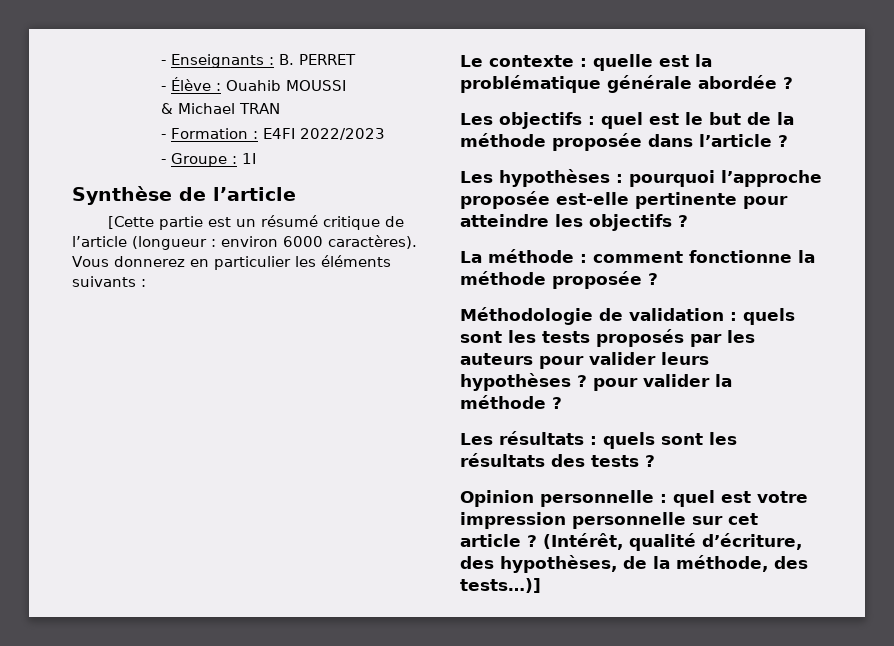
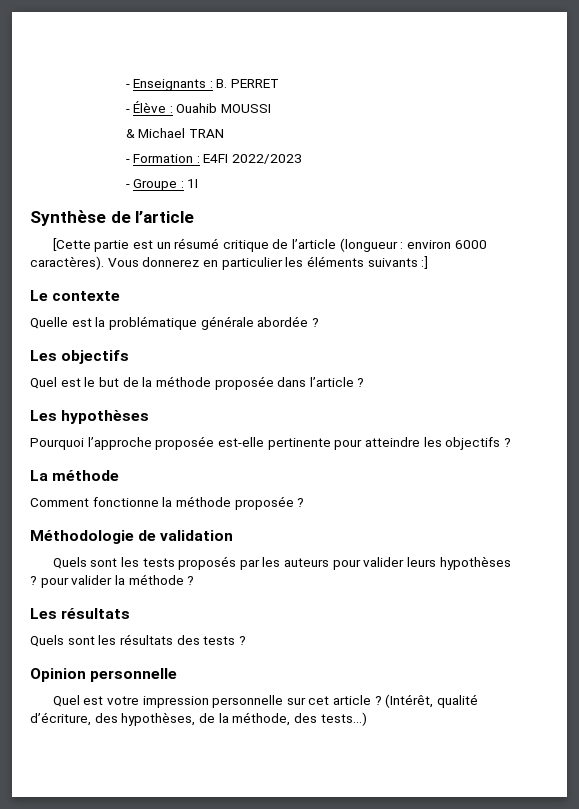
- Vous donnerez en particulier les éléments suivants :
+ Vous donnerez en particulier les éléments suivants :]
- Le contexte : quelle est la problématique générale abordée ?
+ Le contexte
+ Quelle est la problématique générale abordée ?
- Les objectifs : quel est le but de la méthode proposée dans l’article ?
+ Les objectifs
+ Quel est le but de la méthode proposée dans l’article ?
- Les hypothèses : pourquoi l’approche proposée est-elle pertinente pour atteindre les objectifs ?
+ Les hypothèses
+ Pourquoi l’approche proposée est-elle pertinente pour atteindre les objectifs ?
- La méthode : comment fonctionne la méthode proposée ?
+ La méthode
+ Comment fonctionne la méthode proposée ?
- Méthodologie de validation : quels sont les tests proposés par les auteurs pour valider leurs hypothèses ? pour valider la méthode ?
+ Méthodologie de validation
+ Quels sont les tests proposés par les auteurs pour valider leurs hypothèses ? pour valider la méthode ?
- Les résultats : quels sont les résultats des tests ?
+ Les résultats
+ Quels sont les résultats des tests ?
- Opinion personnelle : quel est votre impression personnelle sur cet article ?
+ Opinion personnelle
+ Quel est votre impression personnelle sur cet article ?
- (Intérêt, qualité d’écriture, des hypothèses, de la méthode, des tests…)]
+ (Intérêt, qualité d’écriture, des hypothèses, de la méthode, des tests…)

